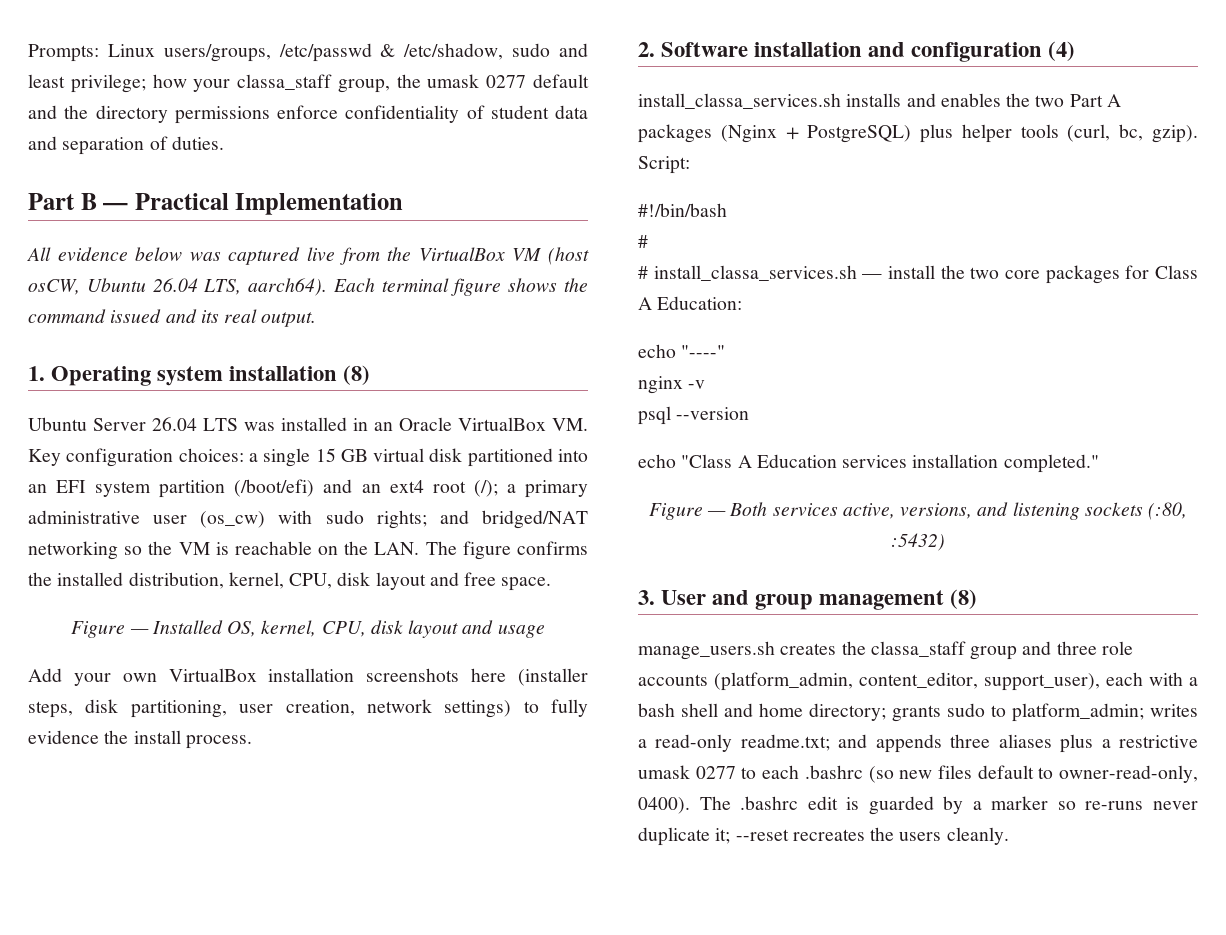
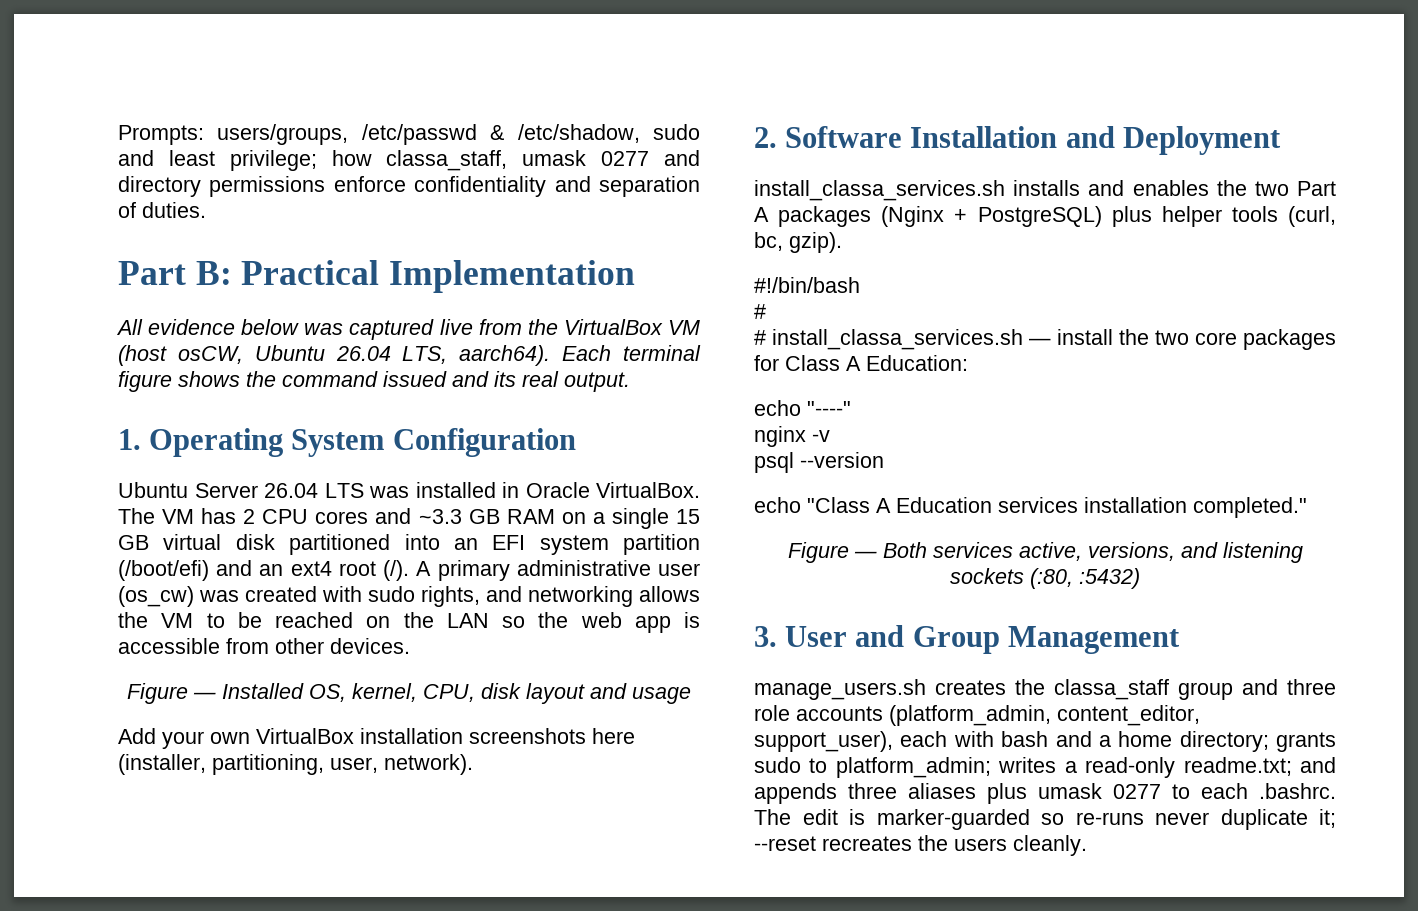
- Prompts: Linux users/groups, /etc/passwd & /etc/shadow, sudo and least privilege; how your classa_staff group, the umask 0277 default and the directory permissions enforce confidentiality of student data and separation of duties.
+ Prompts: users/groups, /etc/passwd & /etc/shadow, sudo and least privilege; how classa_staff, umask 0277 and directory permissions enforce confidentiality and separation of duties.
- Part B — Practical Implementation
+ Part B: Practical Implementation
- 1. Operating system installation (8)
+ 1. Operating System Configuration
- Ubuntu Server 26.04 LTS was installed in an Oracle VirtualBox VM. Key configuration choices: a single 15 GB virtual disk partitioned into an EFI system partition (/boot/efi) and an ext4 root (/); a primary administrative user (os_cw) with sudo rights; and bridged/NAT networking so the VM is reachable on the LAN. The figure confirms the installed distribution, kernel, CPU, disk layout and free space.
+ Ubuntu Server 26.04 LTS was installed in Oracle VirtualBox. The VM has 2 CPU cores and ~3.3 GB RAM on a single 15 GB virtual disk partitioned into an EFI system partition (/boot/efi) and an ext4 root (/). A primary administrative user (os_cw) was created with sudo rights, and networking allows the VM to be reached on the LAN so the web app is accessible from other devices.
- Add your own VirtualBox installation screenshots here (installer steps, disk partitioning, user creation, network settings) to fully evidence the install process.
- 2. Software installation and configuration (4)
+ Add your own VirtualBox installation screenshots here (installer, partitioning, user, network).
+ 2. Software Installation and Deployment
- Script:
- 3. User and group management (8)
+ 3. User and Group Management
- manage_users.sh creates the classa_staff group and three role accounts (platform_admin, content_editor, support_user), each with a bash shell and home directory; grants sudo to platform_admin; writes a read-only readme.txt; and appends three aliases plus a restrictive umask 0277 to each .bashrc (so new files default to owner-read-only, 0400). The .bashrc edit is guarded by a marker so re-runs never duplicate it; --reset recreates the users cleanly.
+ manage_users.sh creates the classa_staff group and three role accounts (platform_admin, content_editor, support_user), each with bash and a home directory; grants sudo to platform_admin; writes a read-only readme.txt; and appends three aliases plus umask 0277 to each .bashrc. The edit is marker-guarded so re-runs never duplicate it; --reset recreates the users cleanly.

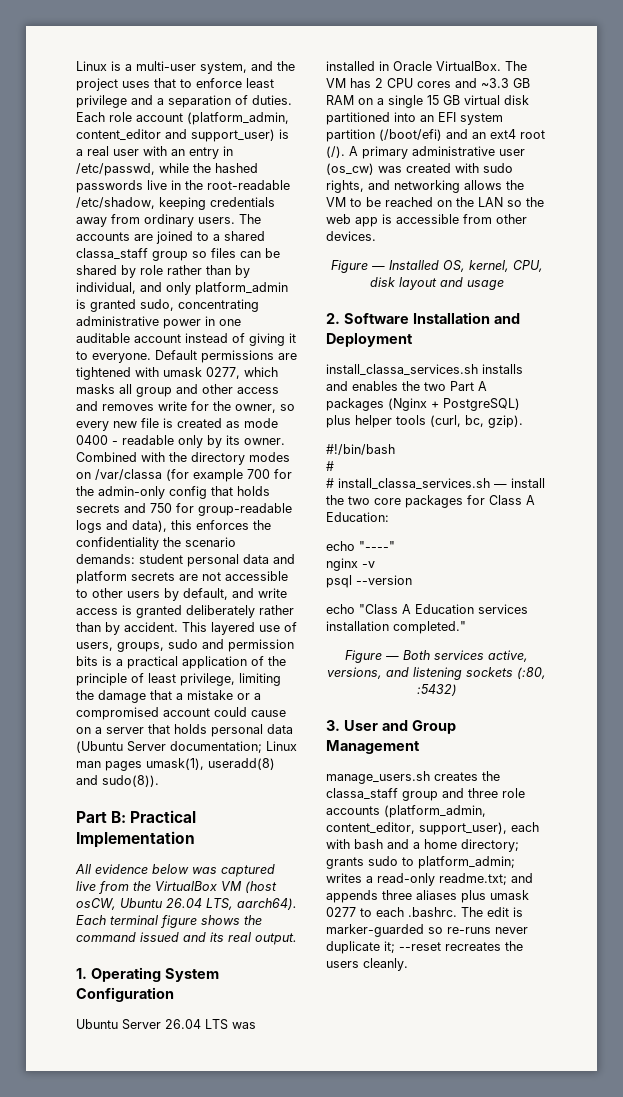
- Prompts: users/groups, /etc/passwd & /etc/shadow, sudo and least privilege; how classa_staff, umask 0277 and directory permissions enforce confidentiality and separation of duties.
+ Linux is a multi-user system, and the project uses that to enforce least privilege and a separation of duties. Each role account (platform_admin, content_editor and support_user) is a real user with an entry in /etc/passwd, while the hashed passwords live in the root-readable /etc/shadow, keeping credentials away from ordinary users. The accounts are joined to a shared classa_staff group so files can be shared by role rather than by individual, and only platform_admin is granted sudo, concentrating administrative power in one auditable account instead of giving it to everyone. Default permissions are tightened with umask 0277, which masks all group and other access and removes write for the owner, so every new file is created as mode 0400 - readable only by its owner. Combined with the directory modes on /var/classa (for example 700 for the admin-only config that holds secrets and 750 for group-readable logs and data), this enforces the confidentiality the scenario demands: student personal data and platform secrets are not accessible to other users by default, and write access is granted deliberately rather than by accident. This layered use of users, groups, sudo and permission bits is a practical application of the principle of least privilege, limiting the damage that a mistake or a compromised account could cause on a server that holds personal data (Ubuntu Server documentation; Linux man pages umask(1), useradd(8) and sudo(8)).
- Add your own VirtualBox installation screenshots here (installer, partitioning, user, network).

